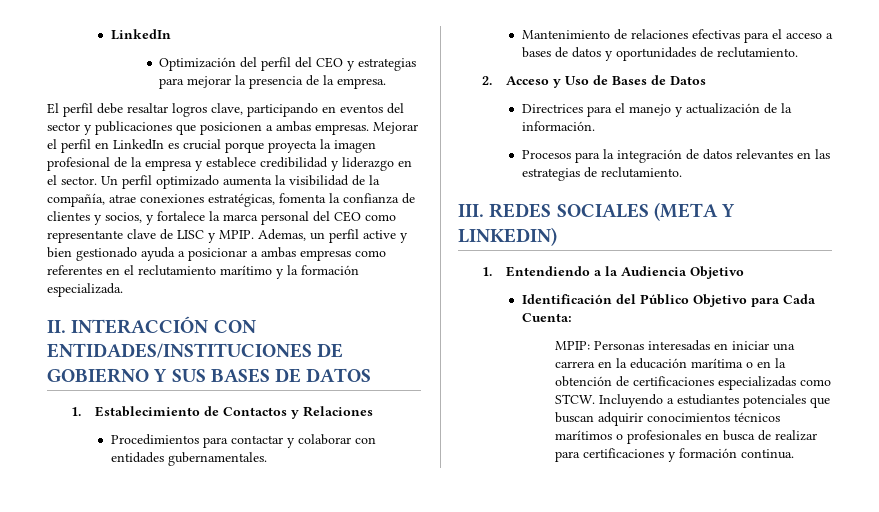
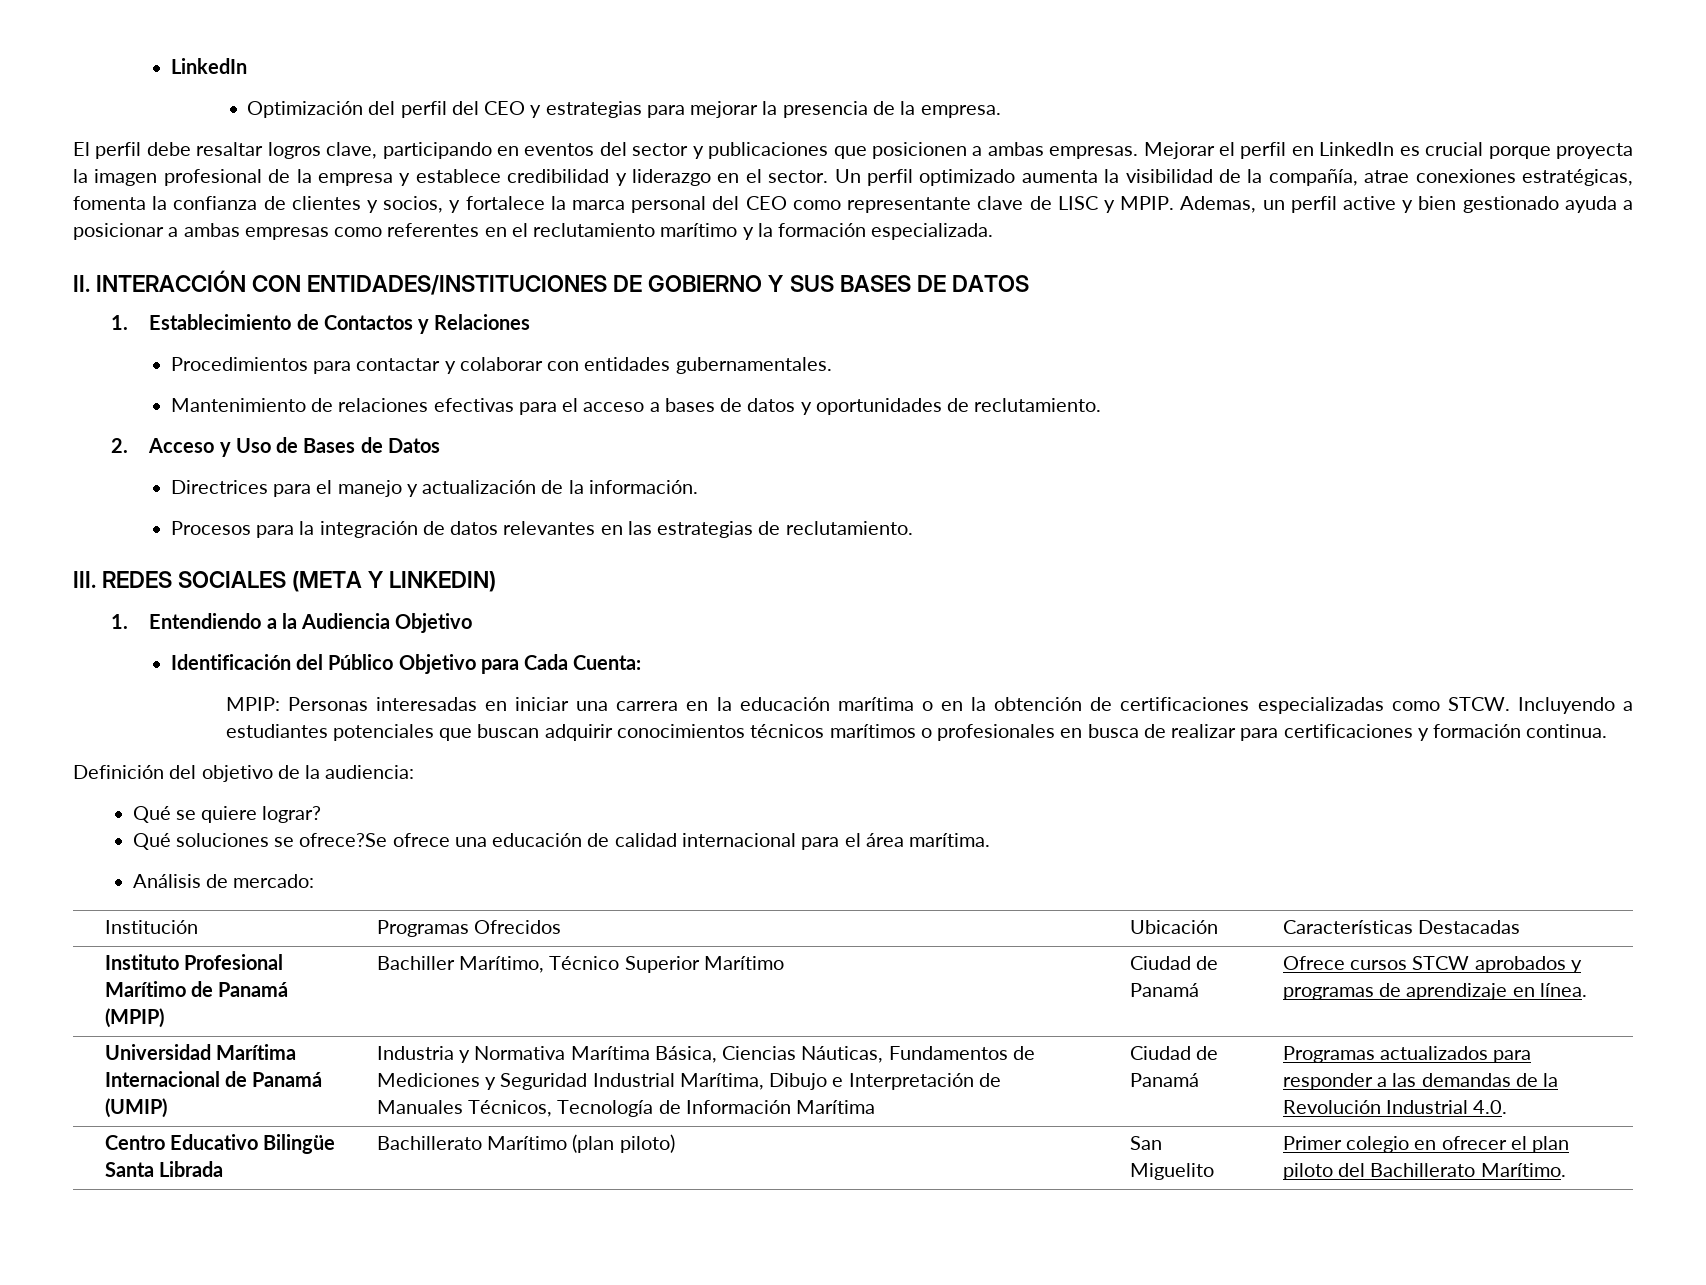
+ Definición del objetivo de la audiencia:
+ Qué se quiere lograr?
+ Qué soluciones se ofrece?Se ofrece una educación de calidad internacional para el área marítima.
+ Análisis de mercado:
+ Institución | Programas Ofrecidos | Ubicación | Características Destacadas
+ Instituto Profesional Marítimo de Panamá (MPIP) | Bachiller Marítimo, Técnico Superior Marítimo | Ciudad de Panamá | Ofrece cursos STCW aprobados y programas de aprendizaje en línea.
+ Universidad Marítima Internacional de Panamá (UMIP) | Industria y Normativa Marítima Básica, Ciencias Náuticas, Fundamentos de Mediciones y Seguridad Industrial Marítima, Dibujo e Interpretación de Manuales Técnicos, Tecnología de Información Marítima | Ciudad de Panamá | Programas actualizados para responder a las demandas de la Revolución Industrial 4.0.
+ Centro Educativo Bilingüe Santa Librada | Bachillerato Marítimo (plan piloto) | San Miguelito | Primer colegio en ofrecer el plan piloto del Bachillerato Marítimo.

